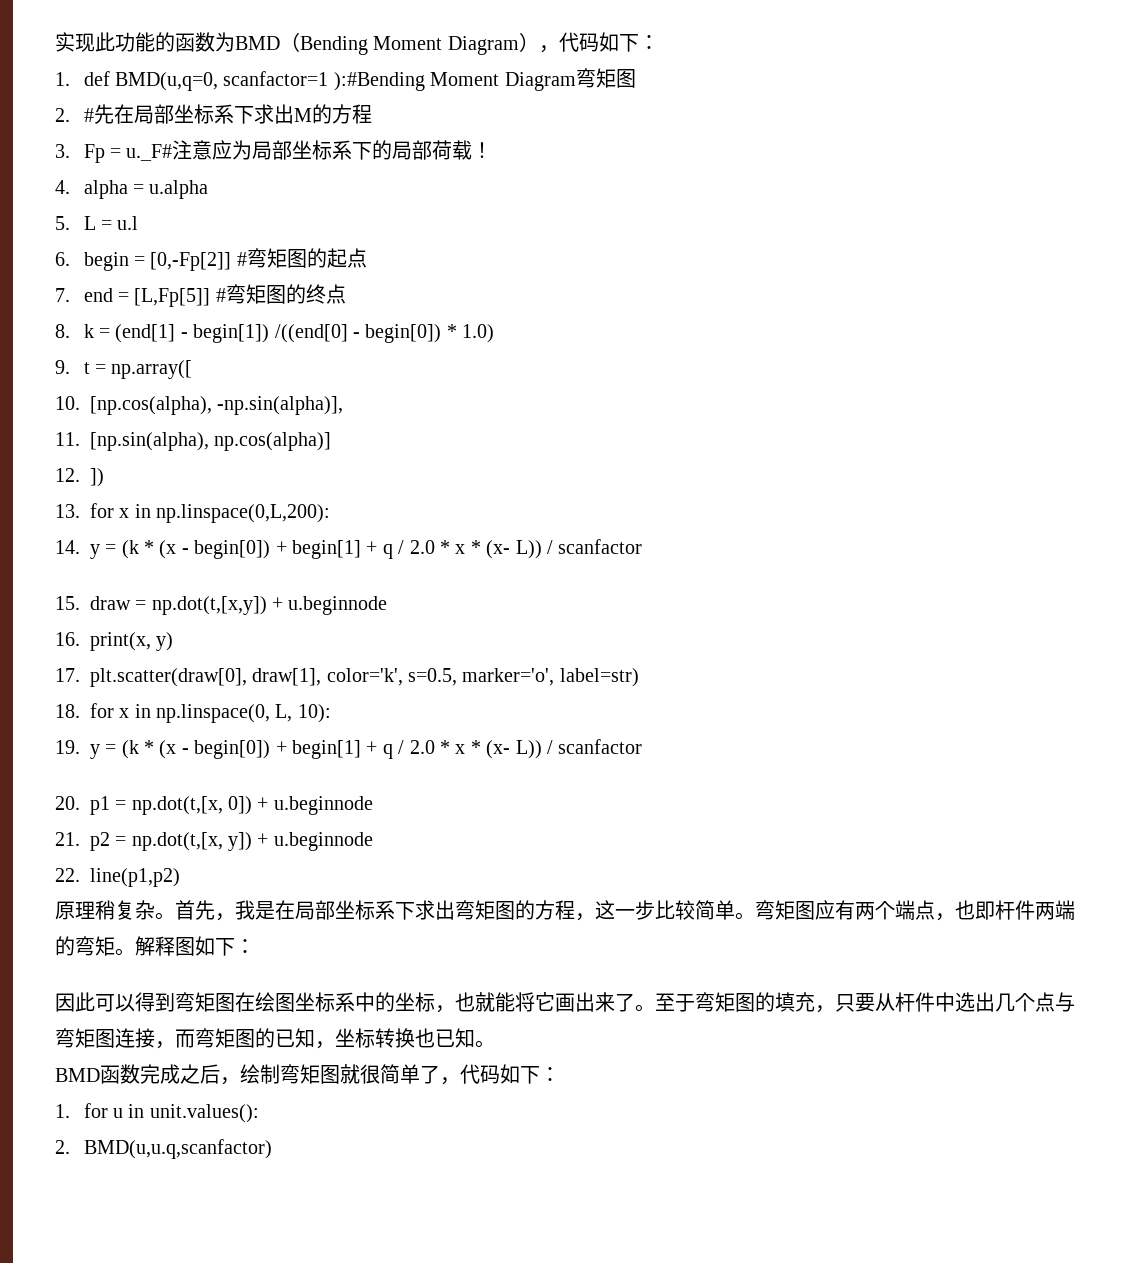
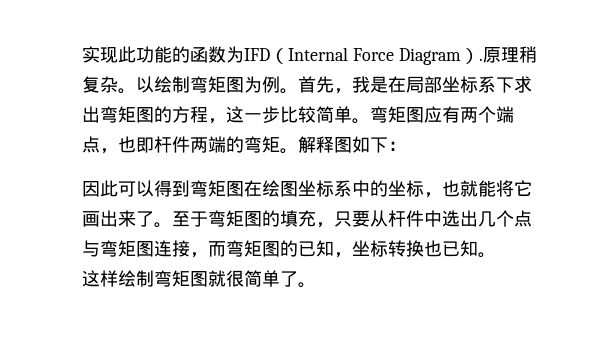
- 实现此功能的函数为BMD（Bending Moment Diagram），代码如下：
- 1. def BMD(u,q=0, scanfactor=1 ):#Bending Moment Diagram弯矩图
- 2. #先在局部坐标系下求出M的方程
- 3. Fp = u._F#注意应为局部坐标系下的局部荷载！
- 4. alpha = u.alpha
- 5. L = u.l
- 6. begin = [0,-Fp[2]] #弯矩图的起点
- 7. end = [L,Fp[5]] #弯矩图的终点
- 8. k = (end[1] - begin[1]) /((end[0] - begin[0]) * 1.0)
- 9. t = np.array([
- 10. [np.cos(alpha), -np.sin(alpha)],
- 11. [np.sin(alpha), np.cos(alpha)]
- 12. ])
- 13. for x in np.linspace(0,L,200):
- 14. y = (k * (x - begin[0]) + begin[1] + q / 2.0 * x * (x- L)) / scanfactor
- 15. draw = np.dot(t,[x,y]) + u.beginnode
- 16. print(x, y)
- 17. plt.scatter(draw[0], draw[1], color='k', s=0.5, marker='o', label=str)
- 18. for x in np.linspace(0, L, 10):
- 19. y = (k * (x - begin[0]) + begin[1] + q / 2.0 * x * (x- L)) / scanfactor
- 20. p1 = np.dot(t,[x, 0]) + u.beginnode
- 21. p2 = np.dot(t,[x, y]) + u.beginnode
- 22. line(p1,p2)
- 原理稍复杂。
+ 实现此功能的函数为IFD（Internal Force Diagram）.原理稍复杂。以绘制弯矩图为例。
- BMD函数完成之后，绘制弯矩图就很简单了，代码如下：
- 1. for u in unit.values():
- 2. BMD(u,u.q,scanfactor)
+ 这样绘制弯矩图就很简单了。

